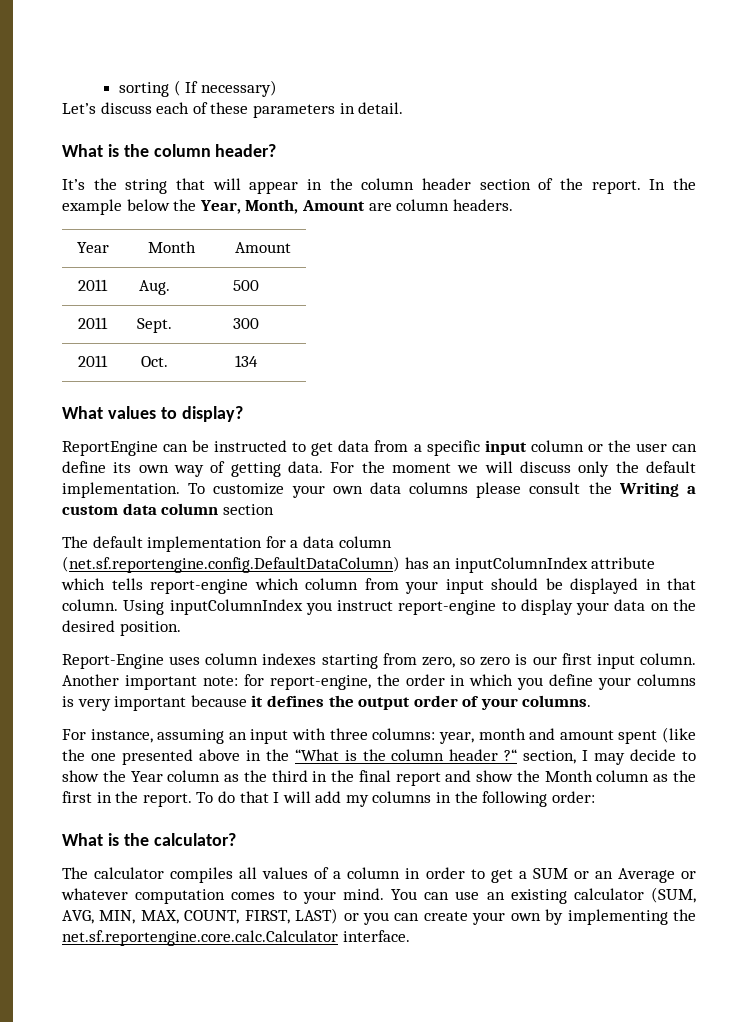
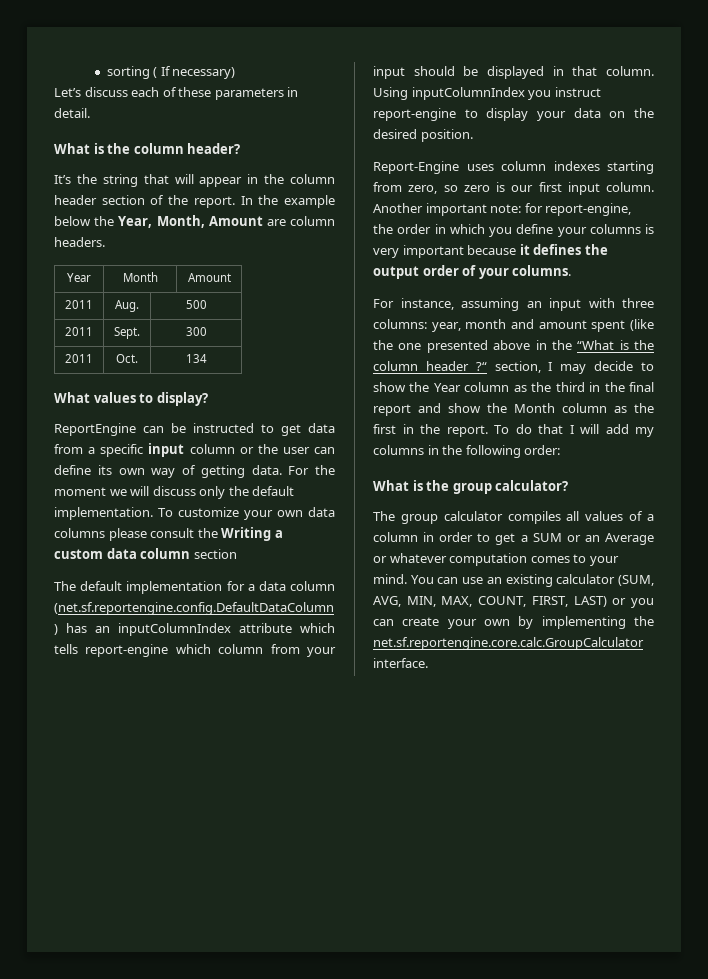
- What is the calculator?
+ What is the group calculator?
- The calculator compiles all values of a column in order to get a SUM or an Average or whatever computation comes to your mind.
+ The group calculator compiles all values of a column in order to get a SUM or an Average or whatever computation comes to your mind.
- You can use an existing calculator (SUM, AVG, MIN, MAX, COUNT, FIRST, LAST) or you can create your own by implementing the net.sf.reportengine.core.calc.Calculator interface.
+ You can use an existing calculator (SUM, AVG, MIN, MAX, COUNT, FIRST, LAST) or you can create your own by implementing the net.sf.reportengine.core.calc.GroupCalculator interface.

